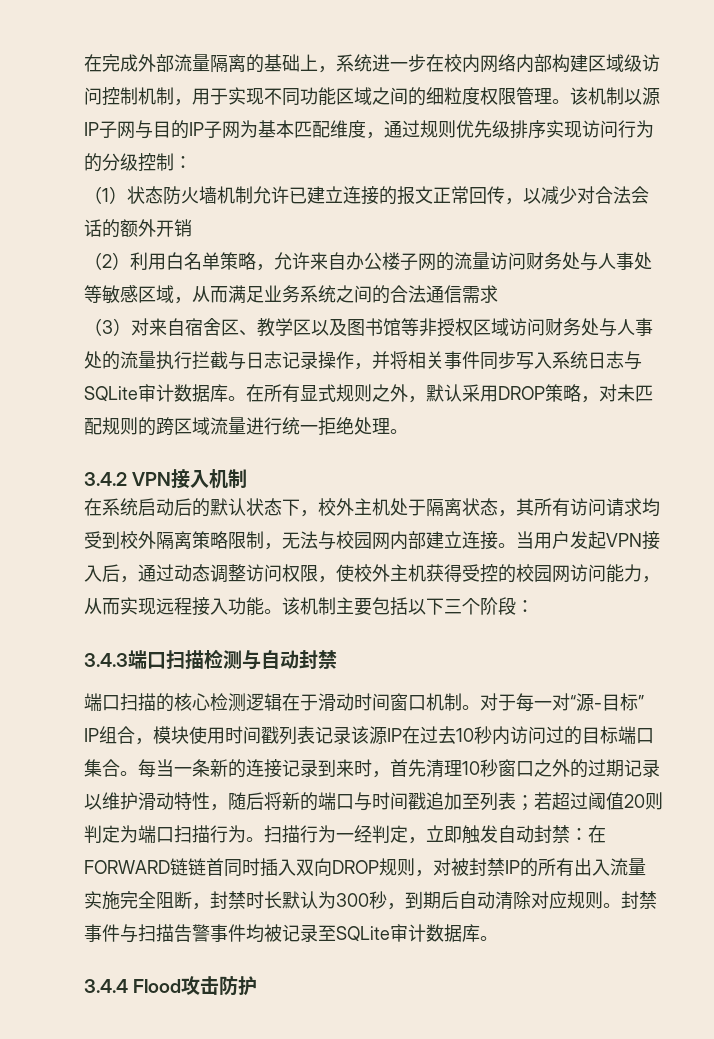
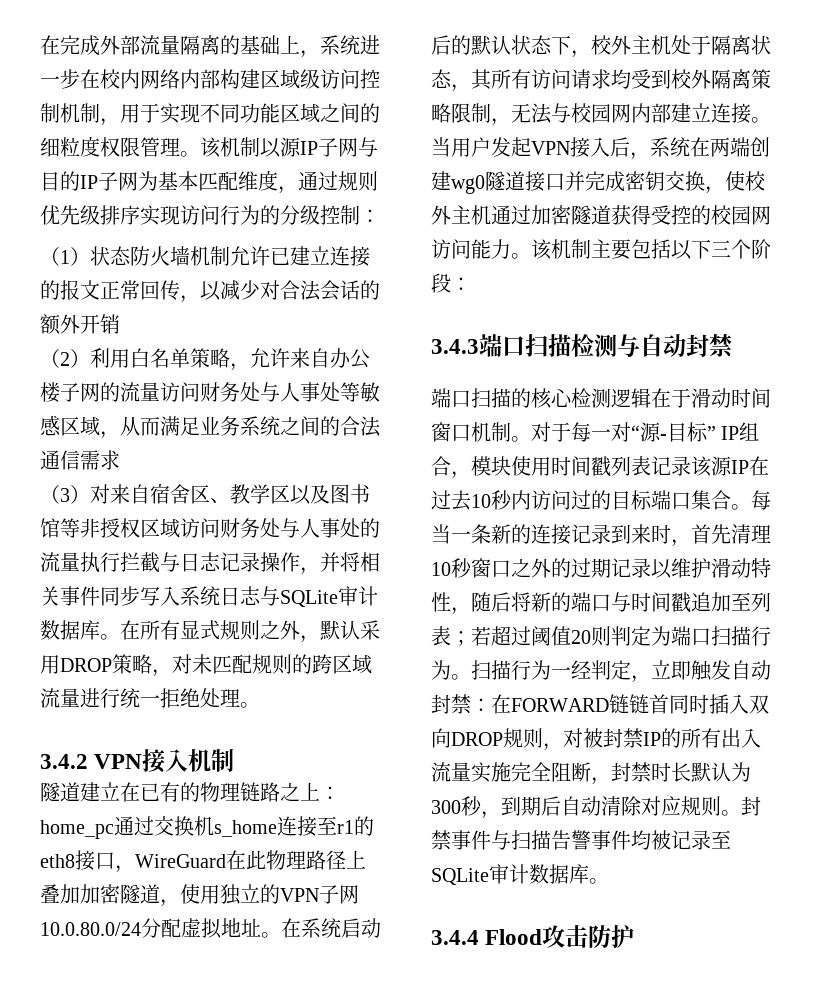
+ 隧道建立在已有的物理链路之上：home_pc通过交换机s_home连接至r1的eth8接口，WireGuard在此物理路径上叠加加密隧道，使用独立的VPN子网10.0.80.0/24分配虚拟地址。
- 当用户发起VPN接入后，通过动态调整访问权限，使校外主机获得受控的校园网访问能力，从而实现远程接入功能。
+ 当用户发起VPN接入后，系统在两端创建wg0隧道接口并完成密钥交换，使校外主机通过加密隧道获得受控的校园网访问能力。

